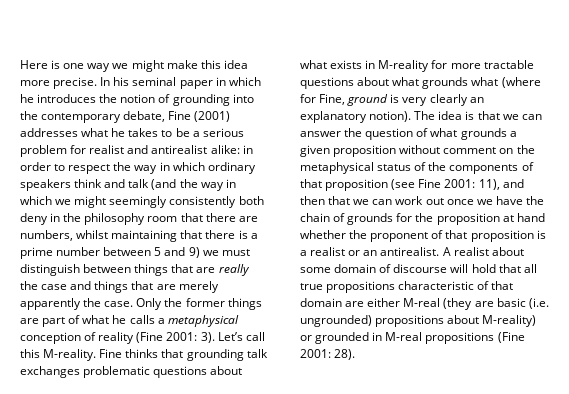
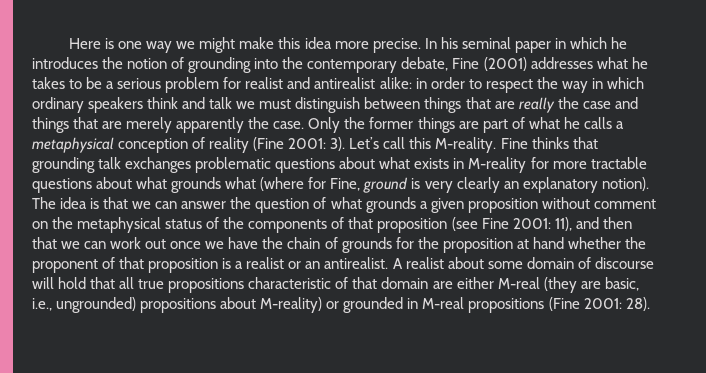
- in order to respect the way in which ordinary speakers think and talk (and the way in which we might seemingly consistently both deny in the philosophy room that there are numbers, whilst maintaining that there is a prime number between 5 and 9) we must distinguish between things that are really the case and things that are merely apparently the case.
+ in order to respect the way in which ordinary speakers think and talk we must distinguish between things that are really the case and things that are merely apparently the case.
- A realist about some domain of discourse will hold that all true propositions characteristic of that domain are either M-real (they are basic (i.e. ungrounded) propositions about M-reality) or grounded in M-real propositions (Fine 2001: 28).
+ A realist about some domain of discourse will hold that all true propositions characteristic of that domain are either M-real (they are basic, i.e., ungrounded) propositions about M-reality) or grounded in M-real propositions (Fine 2001: 28).

